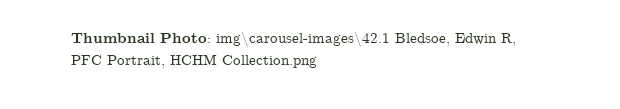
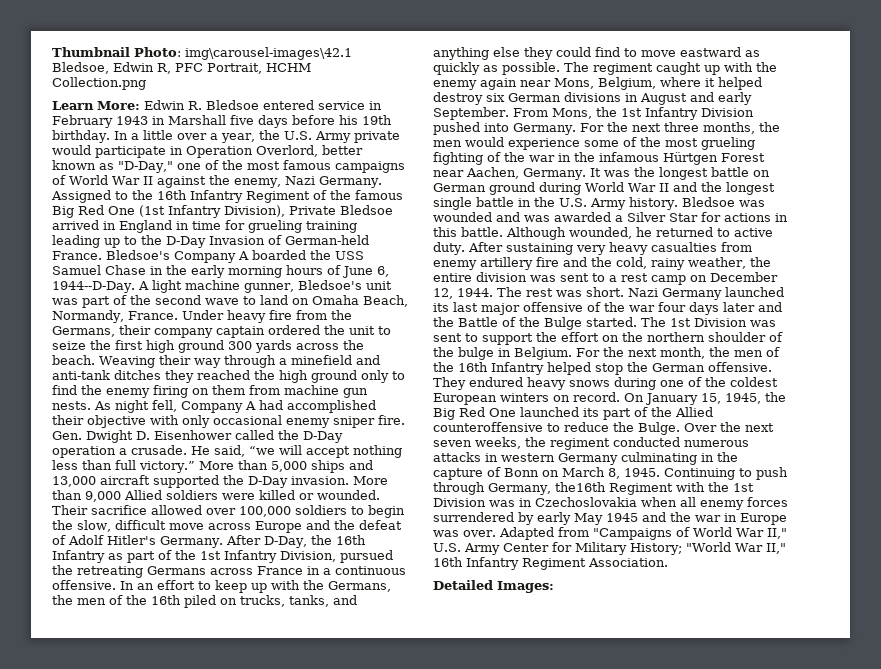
+ Learn More: Edwin R. Bledsoe entered service in February 1943 in Marshall five days before his 19th birthday. In a little over a year, the U.S. Army private would participate in Operation Overlord, better known as "D-Day," one of the most famous campaigns of World War II against the enemy, Nazi Germany. Assigned to the 16th Infantry Regiment of the famous Big Red One (1st Infantry Division), Private Bledsoe arrived in England in time for grueling training leading up to the D-Day Invasion of German-held France. Bledsoe's Company A boarded the USS Samuel Chase in the early morning hours of June 6, 1944--D-Day. A light machine gunner, Bledsoe's unit was part of the second wave to land on Omaha Beach, Normandy, France. Under heavy fire from the Germans, their company captain ordered the unit to seize the first high ground 300 yards across the beach. Weaving their way through a minefield and anti-tank ditches they reached the high ground only to find the enemy firing on them from machine gun nests. As night fell, Company A had accomplished their objective with only occasional enemy sniper fire. Gen. Dwight D. Eisenhower called the D-Day operation a crusade. He said, “we will accept nothing less than full victory.” More than 5,000 ships and 13,000 aircraft supported the D-Day invasion. More than 9,000 Allied soldiers were killed or wounded. Their sacrifice allowed over 100,000 soldiers to begin the slow, difficult move across Europe and the defeat of Adolf Hitler's Germany. After D-Day, the 16th Infantry as part of the 1st Infantry Division, pursued the retreating Germans across France in a continuous offensive. In an effort to keep up with the Germans, the men of the 16th piled on trucks, tanks, and anything else they could find to move eastward as quickly as possible. The regiment caught up with the enemy again near Mons, Belgium, where it helped destroy six German divisions in August and early September. From Mons, the 1st Infantry Division pushed into Germany. For the next three months, the men would experience some of the most grueling fighting of the war in the infamous Hürtgen Forest near Aachen, Germany. It was the longest battle on German ground during World War II and the longest single battle in the U.S. Army history. Bledsoe was wounded and was awarded a Silver Star for actions in this battle. Although wounded, he returned to active duty. After sustaining very heavy casualties from enemy artillery fire and the cold, rainy weather, the entire division was sent to a rest camp on December 12, 1944. The rest was short. Nazi Germany launched its last major offensive of the war four days later and the Battle of the Bulge started. The 1st Division was sent to support the effort on the northern shoulder of the bulge in Belgium. For the next month, the men of the 16th Infantry helped stop the German offensive. They endured heavy snows during one of the coldest European winters on record. On January 15, 1945, the Big Red One launched its part of the Allied counteroffensive to reduce the Bulge. Over the next seven weeks, the regiment conducted numerous attacks in western Germany culminating in the capture of Bonn on March 8, 1945. Continuing to push through Germany, the16th Regiment with the 1st Division was in Czechoslovakia when all enemy forces surrendered by early May 1945 and the war in Europe was over. Adapted from "Campaigns of World War II," U.S. Army Center for Military History; "World War II," 16th Infantry Regiment Association.
+ Detailed Images:

